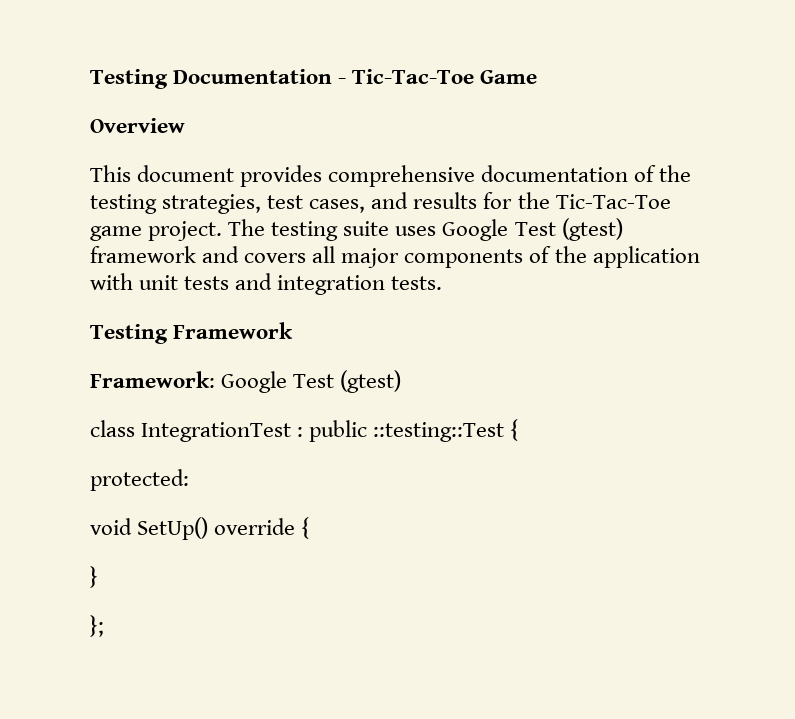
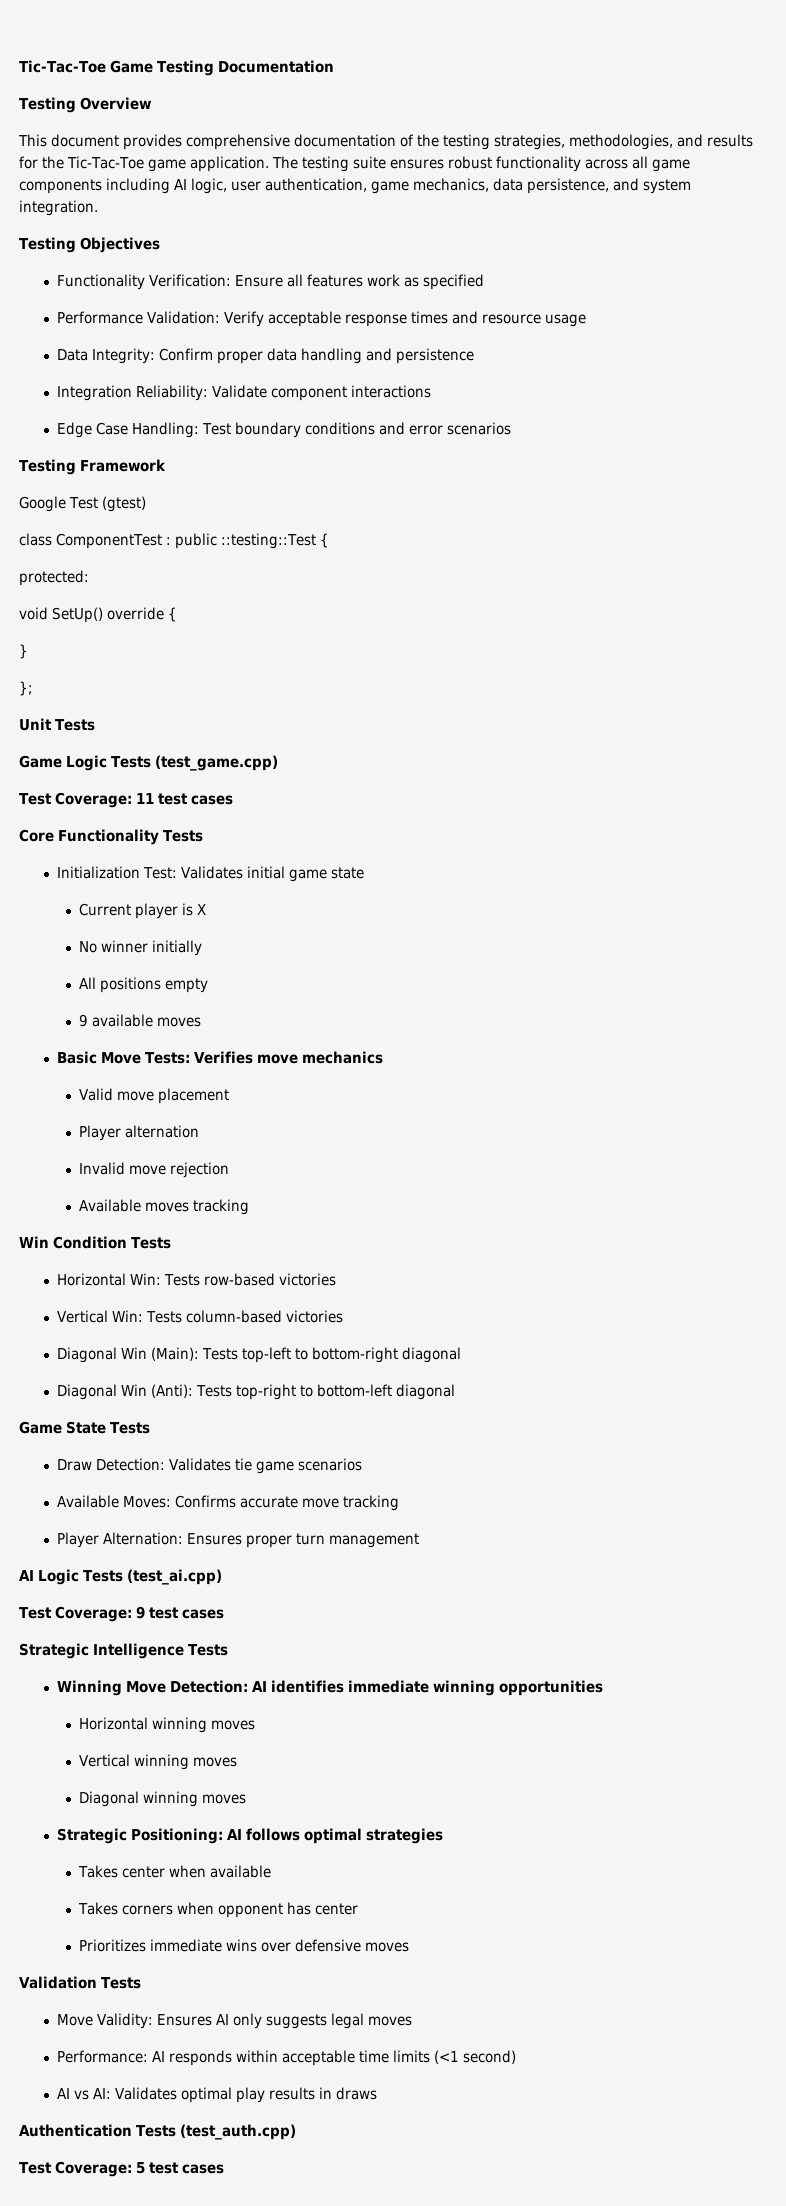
- Testing Documentation - Tic-Tac-Toe Game
- Overview
+ Tic-Tac-Toe Game Testing Documentation
+ Testing Overview
- This document provides comprehensive documentation of the testing strategies, test cases, and results for the Tic-Tac-Toe game project.
+ This document provides comprehensive documentation of the testing strategies, methodologies, and results for the Tic-Tac-Toe game application.
- The testing suite uses Google Test (gtest) framework and covers all major components of the application with unit tests and integration tests.
+ The testing suite ensures robust functionality across all game components including AI logic, user authentication, game mechanics, data persistence, and system integration.
+ Testing Objectives
+ Functionality Verification: Ensure all features work as specified
+ Performance Validation: Verify acceptable response times and resource usage
+ Data Integrity: Confirm proper data handling and persistence
+ Integration Reliability: Validate component interactions
+ Edge Case Handling: Test boundary conditions and error scenarios
- Framework: Google Test (gtest)
+ Google Test (gtest)
- class IntegrationTest : public ::testing::Test {
+ class ComponentTest : public ::testing::Test {
+ Unit Tests
+ Game Logic Tests (test_game.cpp)
+ Test Coverage: 11 test cases
+ Core Functionality Tests
+ Initialization Test: Validates initial game state
+ Current player is X
+ No winner initially
+ All positions empty
+ 9 available moves
+ Basic Move Tests: Verifies move mechanics
+ Valid move placement
+ Player alternation
+ Invalid move rejection
+ Available moves tracking
+ Win Condition Tests
+ Horizontal Win: Tests row-based victories
+ Vertical Win: Tests column-based victories
+ Diagonal Win (Main): Tests top-left to bottom-right diagonal
+ Diagonal Win (Anti): Tests top-right to bottom-left diagonal
+ Game State Tests
+ Draw Detection: Validates tie game scenarios
+ Available Moves: Confirms accurate move tracking
+ Player Alternation: Ensures proper turn management
+ AI Logic Tests (test_ai.cpp)
+ Test Coverage: 9 test cases
+ Strategic Intelligence Tests
+ Winning Move Detection: AI identifies immediate winning opportunities
+ Horizontal winning moves
+ Vertical winning moves
+ Diagonal winning moves
+ Strategic Positioning: AI follows optimal strategies
+ Takes center when available
+ Takes corners when opponent has center
+ Prioritizes immediate wins over defensive moves
+ Validation Tests
+ Move Validity: Ensures AI only suggests legal moves
+ Performance: AI responds within acceptable time limits (<1 second)
+ AI vs AI: Validates optimal play results in draws
+ Authentication Tests (test_auth.cpp)
+ Test Coverage: 5 test cases

